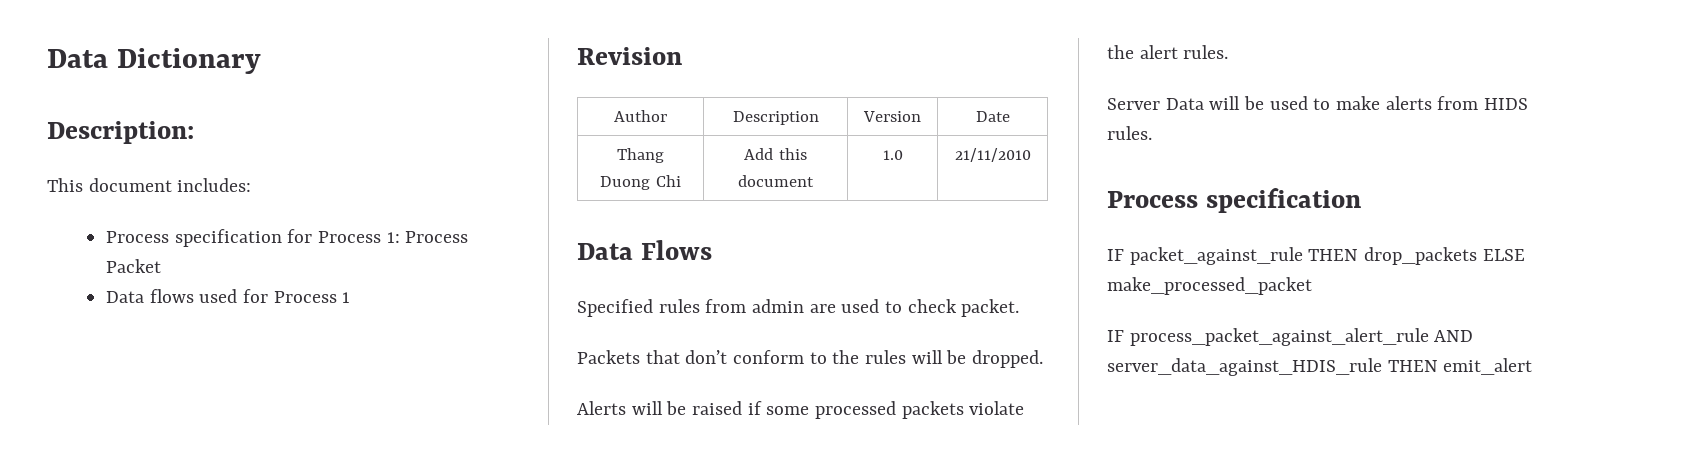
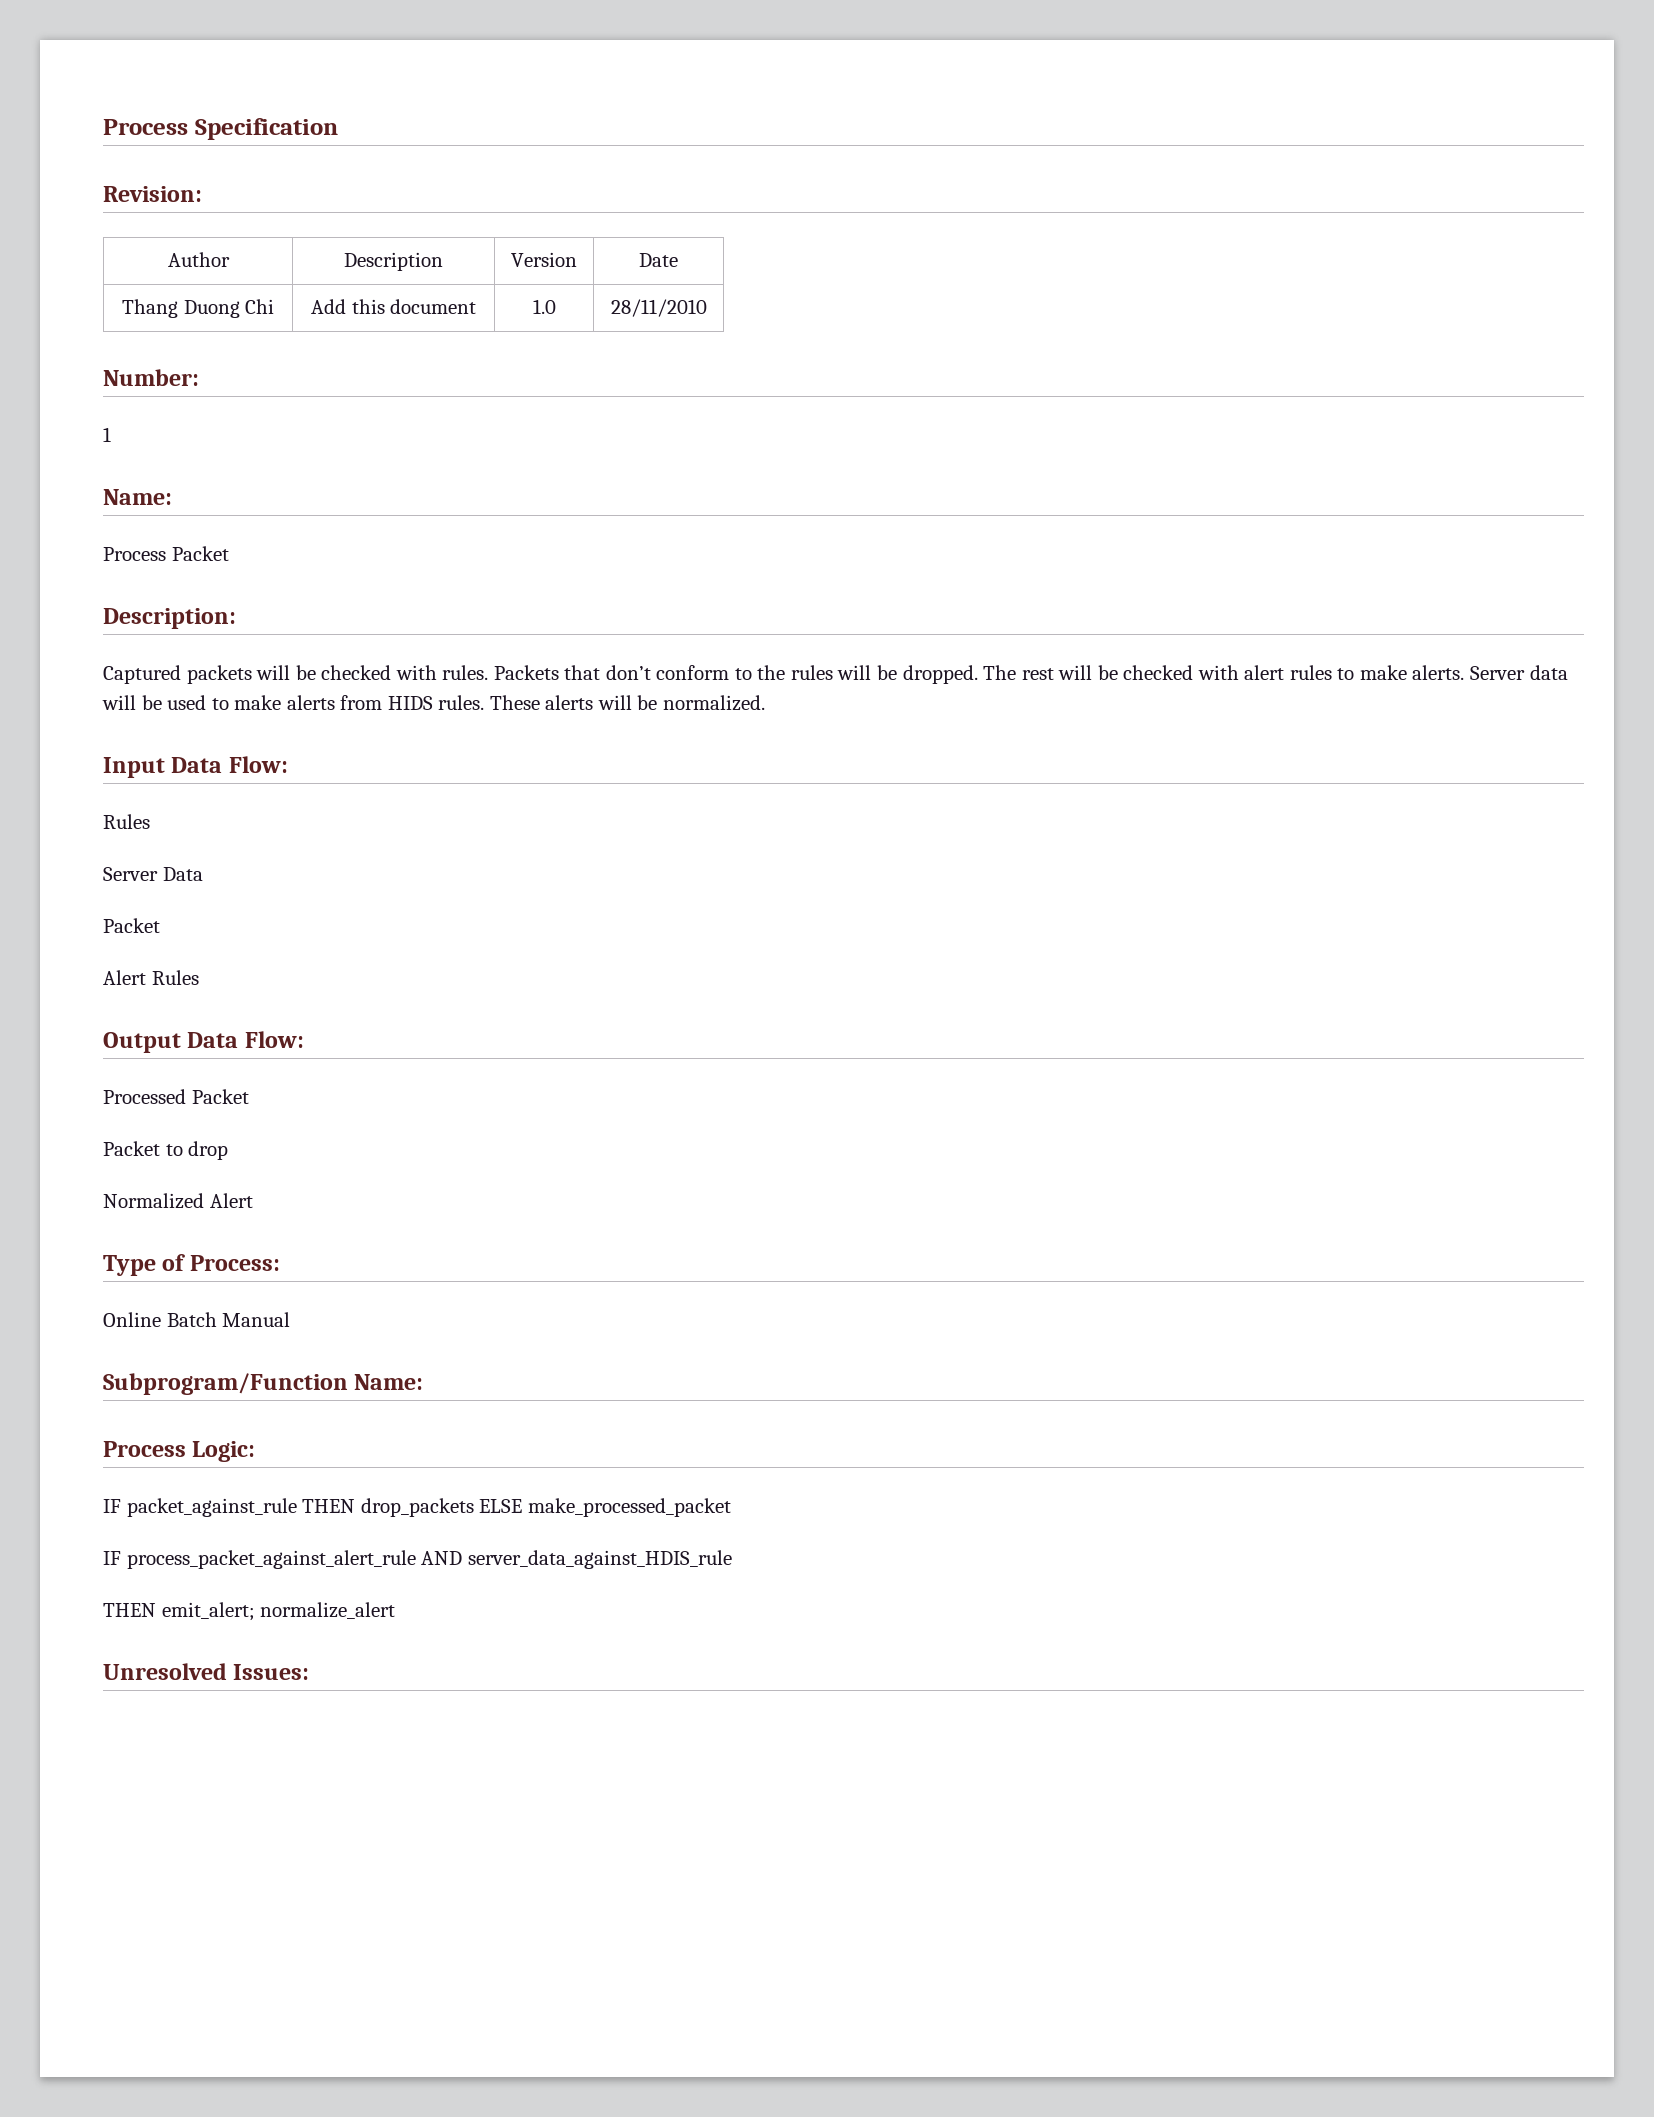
- Data Dictionary
- Description:
- This document includes:
- Process specification for Process 1: Process Packet
- Data flows used for Process 1
- Revision
+ Process Specification
+ Revision:
- Thang Duong Chi | Add this document | 1.0 | 21/11/2010
- Data Flows
- Specified rules from admin are used to check packet.
- Packets that don’t conform to the rules will be dropped.
- Alerts will be raised if some processed packets violate the alert rules.
- Server Data will be used to make alerts from HIDS rules.
- Process specification
+ Thang Duong Chi | Add this document | 1.0 | 28/11/2010
+ Number:
+ 1
+ Name:
+ Process Packet
+ Description:
+ Captured packets will be checked with rules. Packets that don’t conform to the rules will be dropped. The rest will be checked with alert rules to make alerts. Server data will be used to make alerts from HIDS rules. These alerts will be normalized.
+ Input Data Flow:
+ Rules
+ Server Data
+ Packet
+ Alert Rules
+ Output Data Flow:
+ Processed Packet
+ Packet to drop
+ Normalized Alert
+ Type of Process:
+ Online Batch Manual
+ Subprogram/Function Name:
+ Process Logic:
- IF process_packet_against_alert_rule AND server_data_against_HDIS_rule THEN emit_alert
+ IF process_packet_against_alert_rule AND server_data_against_HDIS_rule
+ THEN emit_alert; normalize_alert
+ Unresolved Issues:

